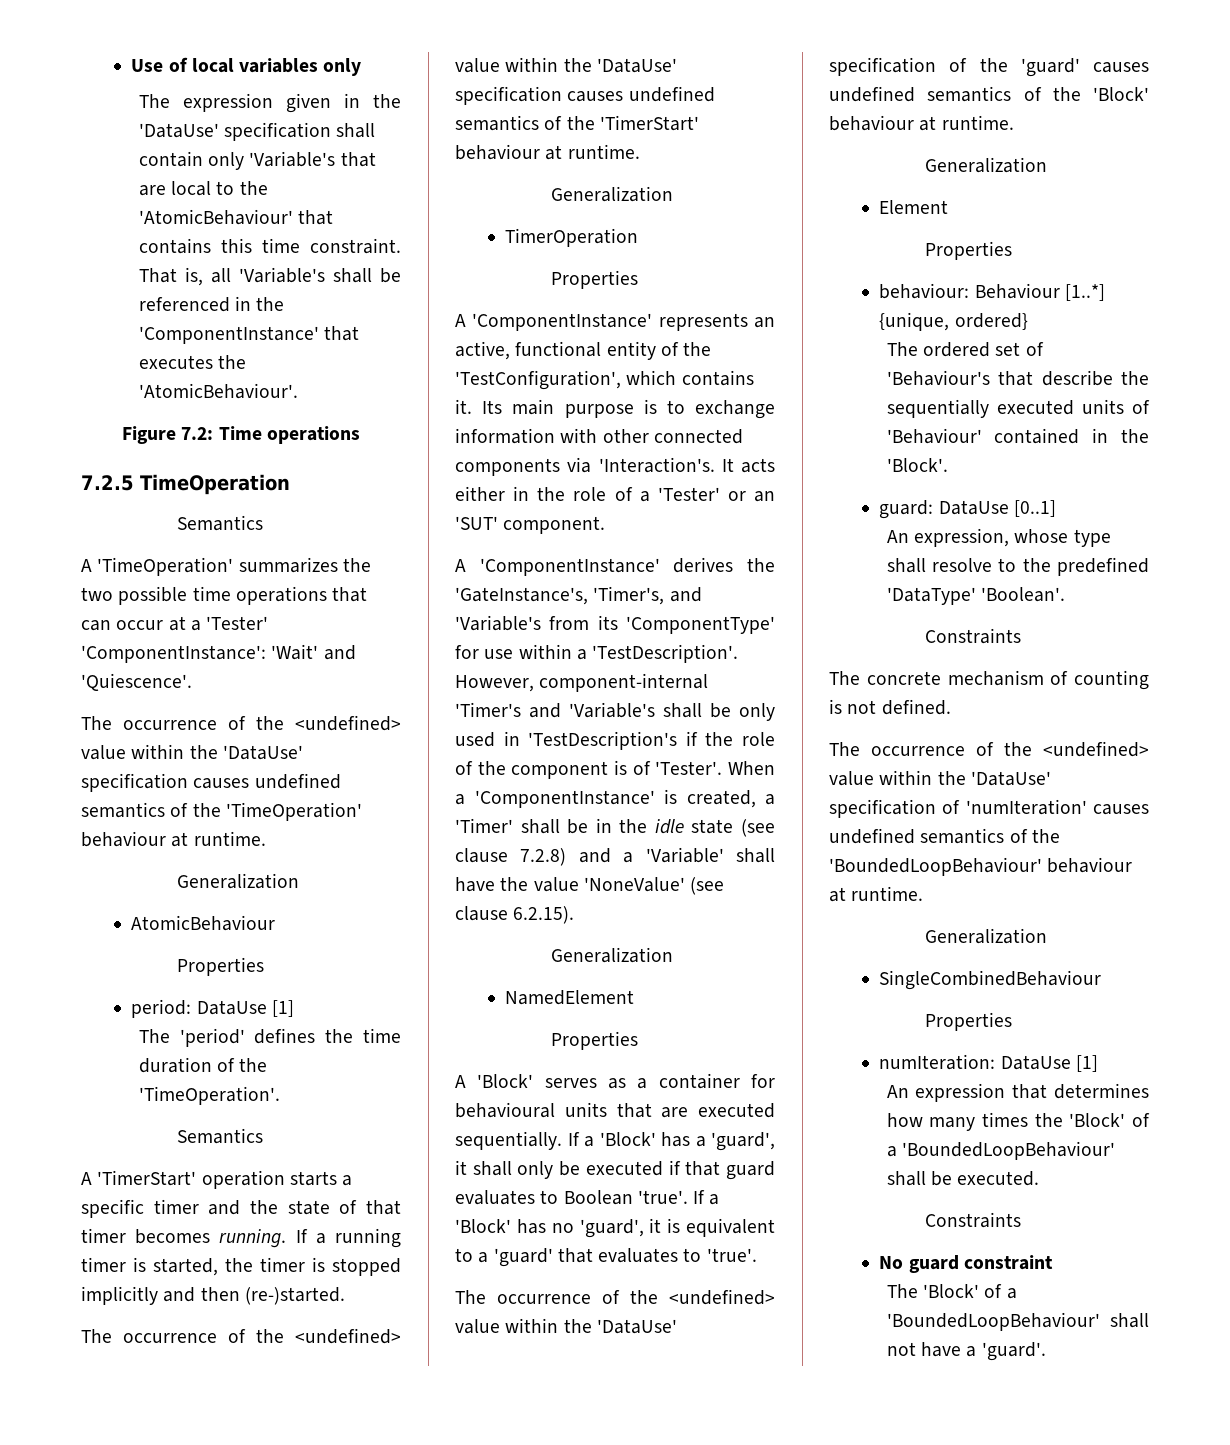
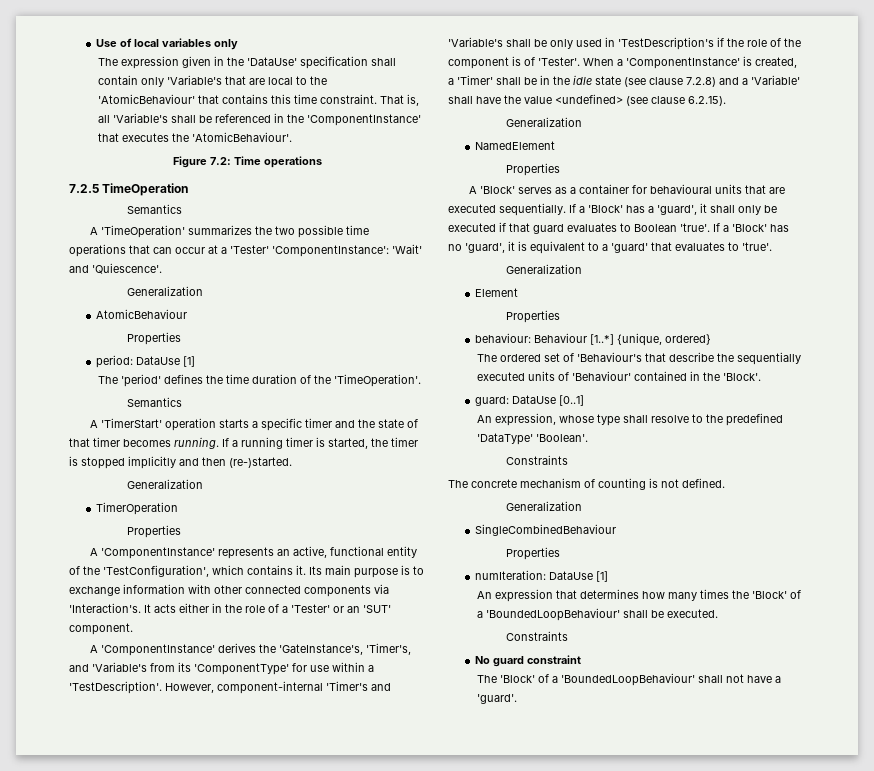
- The occurrence of the <undefined> value within the 'DataUse' specification causes undefined semantics of the 'TimeOperation' behaviour at runtime.
- The occurrence of the <undefined> value within the 'DataUse' specification causes undefined semantics of the 'TimerStart' behaviour at runtime.
- When a 'ComponentInstance' is created, a 'Timer' shall be in the idle state (see clause 7.2.8) and a 'Variable' shall have the value 'NoneValue' (see clause 6.2.15).
+ When a 'ComponentInstance' is created, a 'Timer' shall be in the idle state (see clause 7.2.8) and a 'Variable' shall have the value <undefined> (see clause 6.2.15).
- The occurrence of the <undefined> value within the 'DataUse' specification of the 'guard' causes undefined semantics of the 'Block' behaviour at runtime.
- The occurrence of the <undefined> value within the 'DataUse' specification of 'numIteration' causes undefined semantics of the 'BoundedLoopBehaviour' behaviour at runtime.

